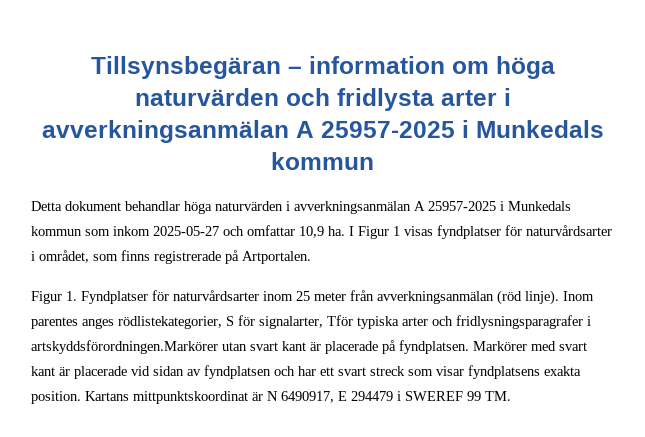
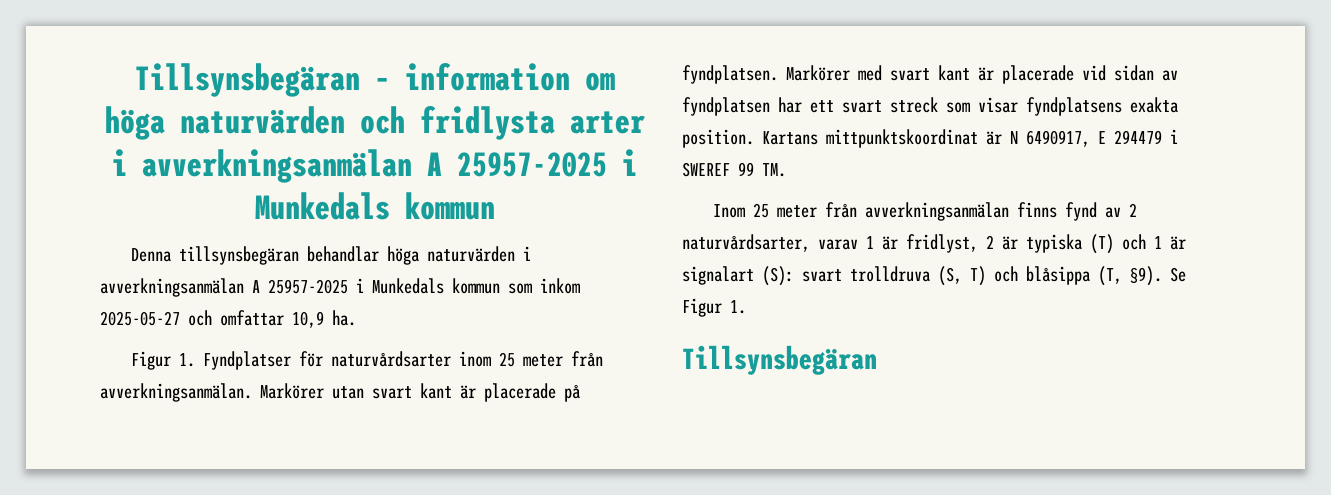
- Detta dokument behandlar höga naturvärden i avverkningsanmälan A 25957-2025 i Munkedals kommun som inkom 2025-05-27 och omfattar 10,9 ha. I Figur 1 visas fyndplatser för naturvårdsarter i området, som finns registrerade på Artportalen.
+ Denna tillsynsbegäran behandlar höga naturvärden i avverkningsanmälan A 25957-2025 i Munkedals kommun som inkom 2025-05-27 och omfattar 10,9 ha.
- Figur 1. Fyndplatser för naturvårdsarter inom 25 meter från avverkningsanmälan (röd linje). Inom parentes anges rödlistekategorier, S för signalarter, Tför typiska arter och fridlysningsparagrafer i artskyddsförordningen.Markörer utan svart kant är placerade på fyndplatsen.
+ Figur 1. Fyndplatser för naturvårdsarter inom 25 meter från avverkningsanmälan. Markörer utan svart kant är placerade på fyndplatsen.
- Markörer med svart kant är placerade vid sidan av fyndplatsen och har ett svart streck som visar fyndplatsens exakta position.
+ Markörer med svart kant är placerade vid sidan av fyndplatsen har ett svart streck som visar fyndplatsens exakta position.
+ Inom 25 meter från avverkningsanmälan finns fynd av 2 naturvårdsarter, varav 1 är fridlyst, 2 är typiska (T) och 1 är signalart (S): svart trolldruva (S, T) och blåsippa (T, §9). Se Figur 1.
+ Tillsynsbegäran

